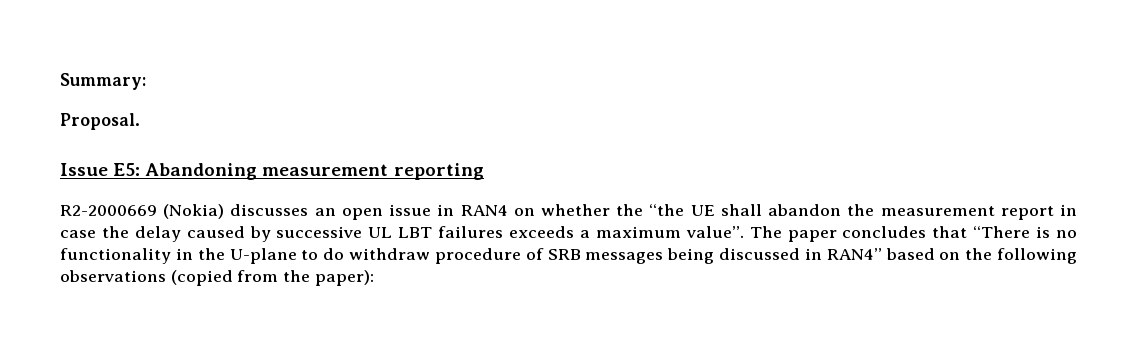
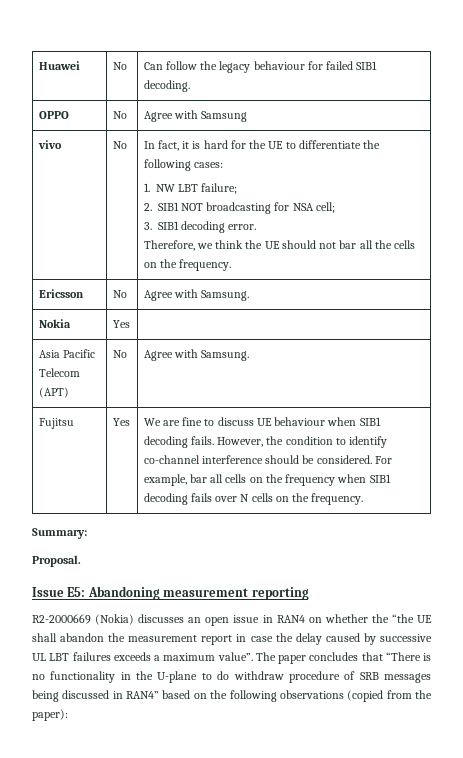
+ Huawei | No | Can follow the legacy behaviour for failed SIB1 decoding.
+ OPPO | No | Agree with Samsung
+ vivo | No | In fact, it is hard for the UE to differentiate the following cases:
+ 1. NW LBT failure;
+ 2. SIB1 NOT broadcasting for NSA cell;
+ 3. SIB1 decoding error.
+ Therefore, we think the UE should not bar all the cells on the frequency.
+ Ericsson | No | Agree with Samsung.
+ Nokia | Yes |
+ Asia Pacific Telecom (APT) | No | Agree with Samsung.
+ Fujitsu | Yes | We are fine to discuss UE behaviour when SIB1 decoding fails. However, the condition to identify co-channel interference should be considered. For example, bar all cells on the frequency when SIB1 decoding fails over N cells on the frequency.

